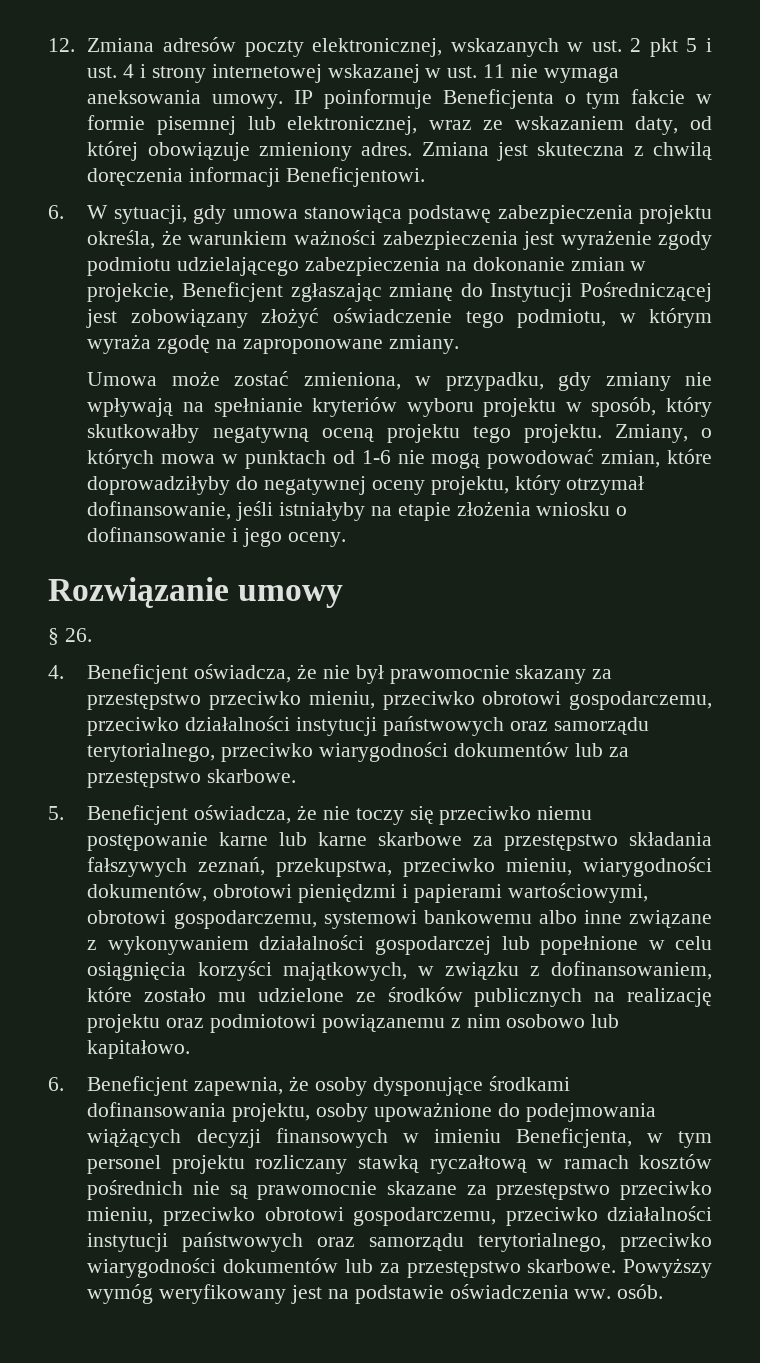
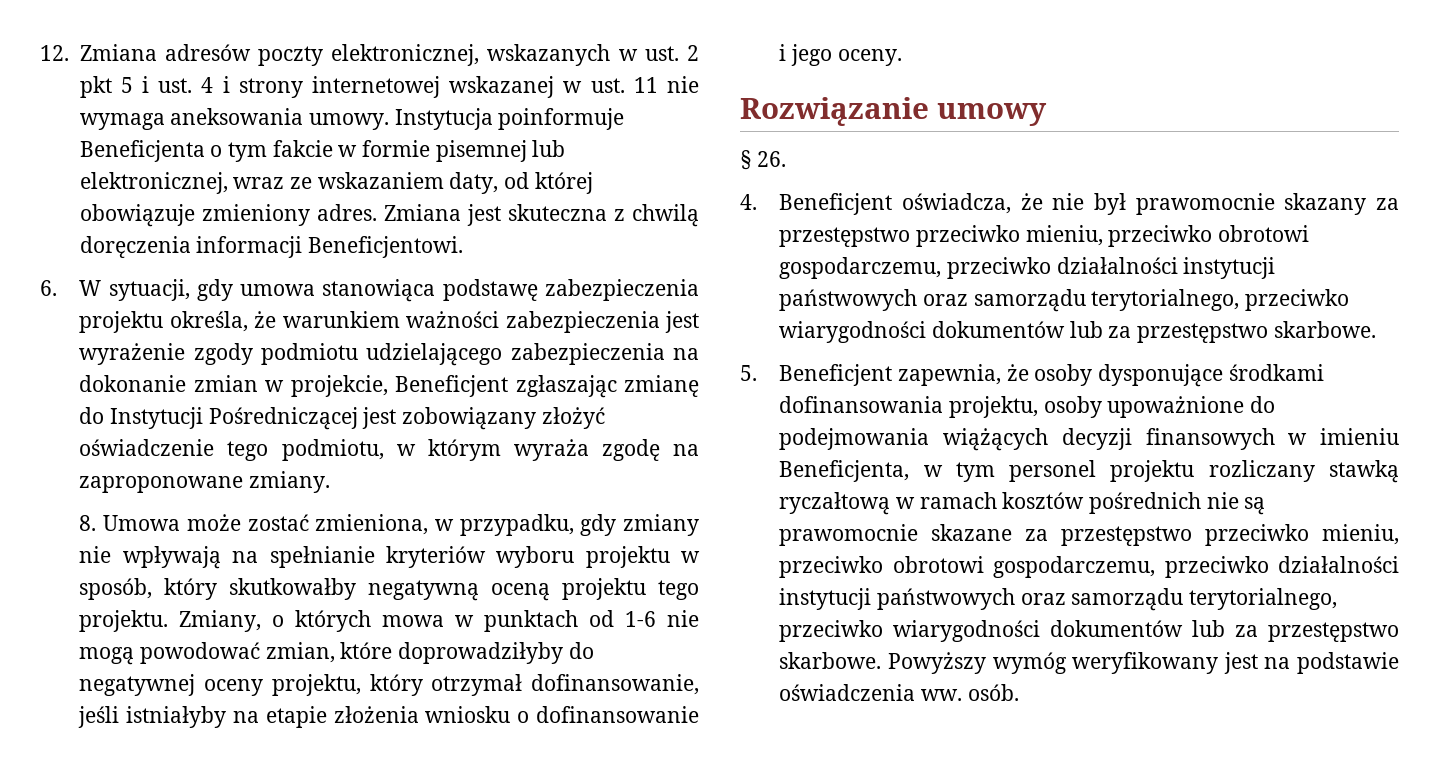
- IP poinformuje Beneficjenta o tym fakcie w formie pisemnej lub elektronicznej, wraz ze wskazaniem daty, od której obowiązuje zmieniony adres.
+ Instytucja poinformuje Beneficjenta o tym fakcie w formie pisemnej lub elektronicznej, wraz ze wskazaniem daty, od której obowiązuje zmieniony adres.
- Umowa może zostać zmieniona, w przypadku, gdy zmiany nie wpływają na spełnianie kryteriów wyboru projektu w sposób, który skutkowałby negatywną oceną projektu tego projektu.
+ 8. Umowa może zostać zmieniona, w przypadku, gdy zmiany nie wpływają na spełnianie kryteriów wyboru projektu w sposób, który skutkowałby negatywną oceną projektu tego projektu.
- 5. Beneficjent oświadcza, że nie toczy się przeciwko niemu postępowanie karne lub karne skarbowe za przestępstwo składania fałszywych zeznań, przekupstwa, przeciwko mieniu, wiarygodności dokumentów, obrotowi pieniędzmi i papierami wartościowymi, obrotowi gospodarczemu, systemowi bankowemu albo inne związane z wykonywaniem działalności gospodarczej lub popełnione w celu osiągnięcia korzyści majątkowych, w związku z dofinansowaniem, które zostało mu udzielone ze środków publicznych na realizację projektu oraz podmiotowi powiązanemu z nim osobowo lub kapitałowo.
- 6. Beneficjent zapewnia, że osoby dysponujące środkami dofinansowania projektu, osoby upoważnione do podejmowania wiążących decyzji finansowych w imieniu Beneficjenta, w tym personel projektu rozliczany stawką ryczałtową w ramach kosztów pośrednich nie są prawomocnie skazane za przestępstwo przeciwko mieniu, przeciwko obrotowi gospodarczemu, przeciwko działalności instytucji państwowych oraz samorządu terytorialnego, przeciwko wiarygodności dokumentów lub za przestępstwo skarbowe.
+ 5. Beneficjent zapewnia, że osoby dysponujące środkami dofinansowania projektu, osoby upoważnione do podejmowania wiążących decyzji finansowych w imieniu Beneficjenta, w tym personel projektu rozliczany stawką ryczałtową w ramach kosztów pośrednich nie są prawomocnie skazane za przestępstwo przeciwko mieniu, przeciwko obrotowi gospodarczemu, przeciwko działalności instytucji państwowych oraz samorządu terytorialnego, przeciwko wiarygodności dokumentów lub za przestępstwo skarbowe.

